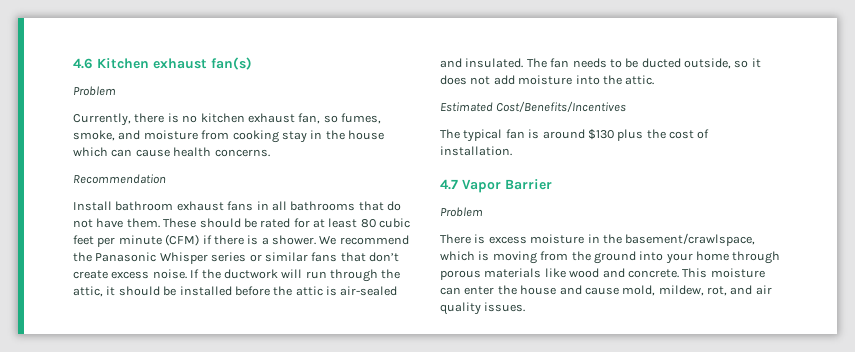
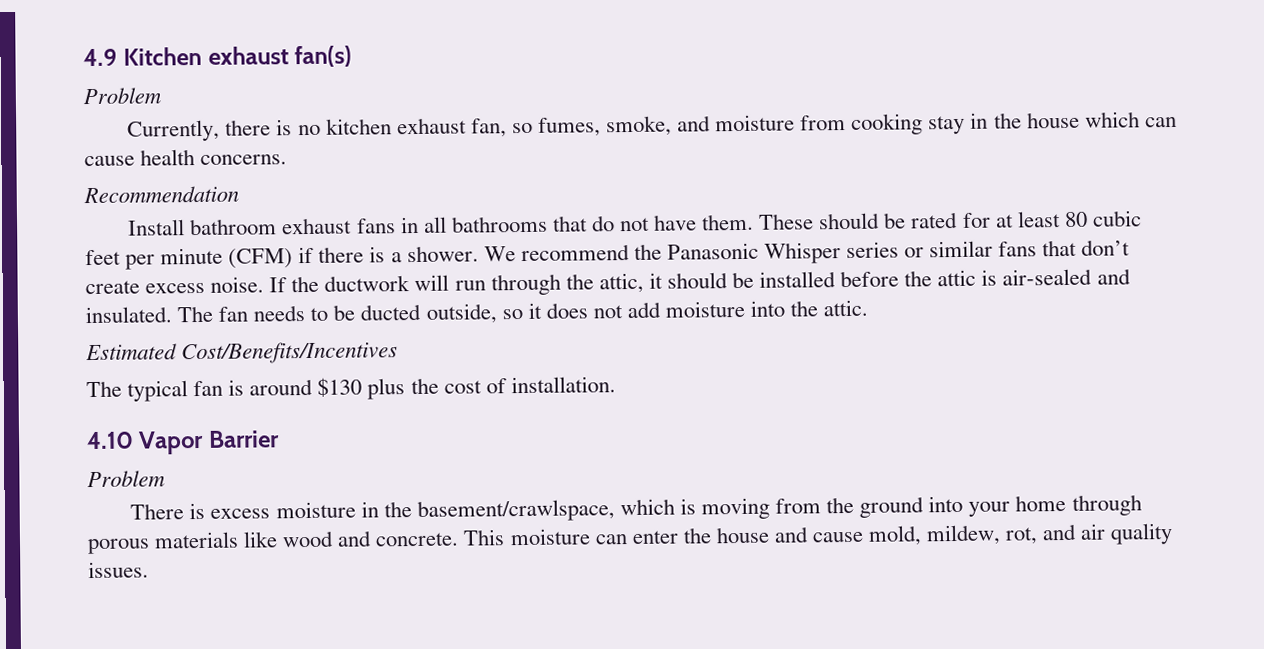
- 4.6 Kitchen exhaust fan(s)
+ 4.9 Kitchen exhaust fan(s)
- 4.7 Vapor Barrier
+ 4.10 Vapor Barrier

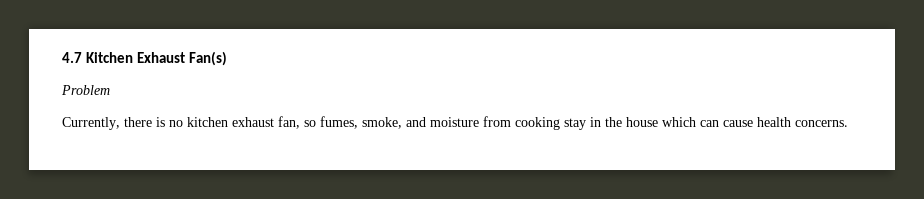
- 4.9 Kitchen exhaust fan(s)
+ 4.7 Kitchen Exhaust Fan(s)
- Recommendation
- Install bathroom exhaust fans in all bathrooms that do not have them. These should be rated for at least 80 cubic feet per minute (CFM) if there is a shower. We recommend the Panasonic Whisper series or similar fans that don’t create excess noise. If the ductwork will run through the attic, it should be installed before the attic is air-sealed and insulated. The fan needs to be ducted outside, so it does not add moisture into the attic.
- Estimated Cost/Benefits/Incentives
- The typical fan is around $130 plus the cost of installation.
- 4.10 Vapor Barrier
- Problem
- There is excess moisture in the basement/crawlspace, which is moving from the ground into your home through porous materials like wood and concrete. This moisture can enter the house and cause mold, mildew, rot, and air quality issues.

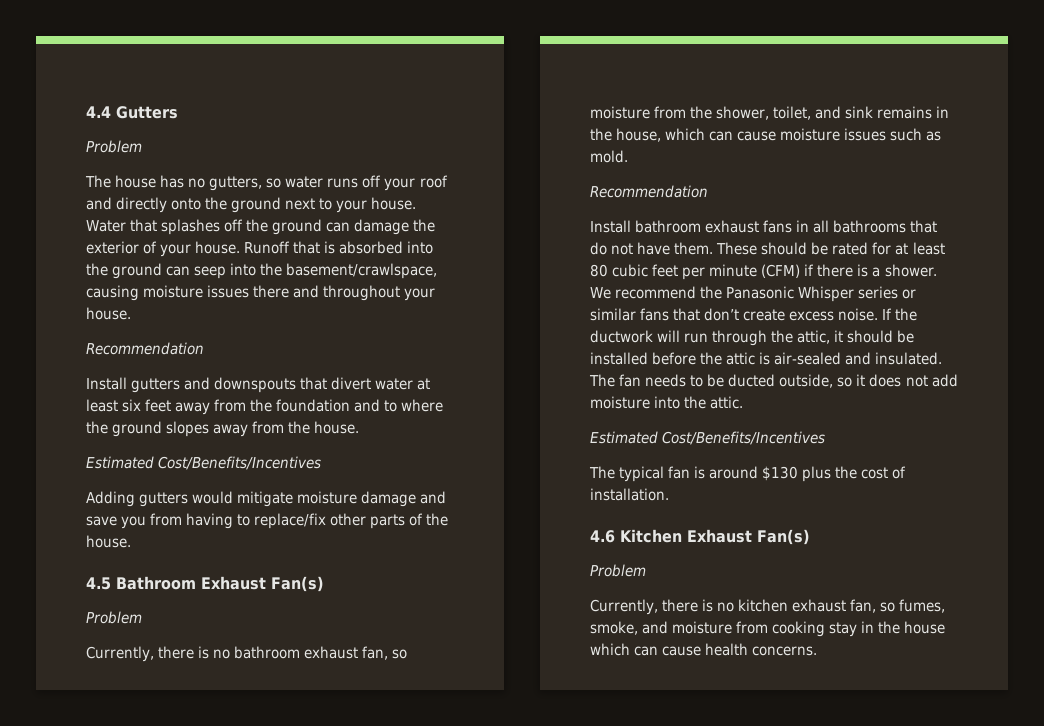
- 4.7 Kitchen Exhaust Fan(s)
+ 4.4 Gutters
+ Problem
+ The house has no gutters, so water runs off your roof and directly onto the ground next to your house. Water that splashes off the ground can damage the exterior of your house. Runoff that is absorbed into the ground can seep into the basement/crawlspace, causing moisture issues there and throughout your house.
+ Recommendation
+ Install gutters and downspouts that divert water at least six feet away from the foundation and to where the ground slopes away from the house.
+ Estimated Cost/Benefits/Incentives
+ Adding gutters would mitigate moisture damage and save you from having to replace/fix other parts of the house.
+ 4.5 Bathroom Exhaust Fan(s)
+ Problem
+ Currently, there is no bathroom exhaust fan, so moisture from the shower, toilet, and sink remains in the house, which can cause moisture issues such as mold.
+ Recommendation
+ Install bathroom exhaust fans in all bathrooms that do not have them. These should be rated for at least 80 cubic feet per minute (CFM) if there is a shower. We recommend the Panasonic Whisper series or similar fans that don’t create excess noise. If the ductwork will run through the attic, it should be installed before the attic is air-sealed and insulated. The fan needs to be ducted outside, so it does not add moisture into the attic.
+ Estimated Cost/Benefits/Incentives
+ The typical fan is around $130 plus the cost of installation.
+ 4.6 Kitchen Exhaust Fan(s)

